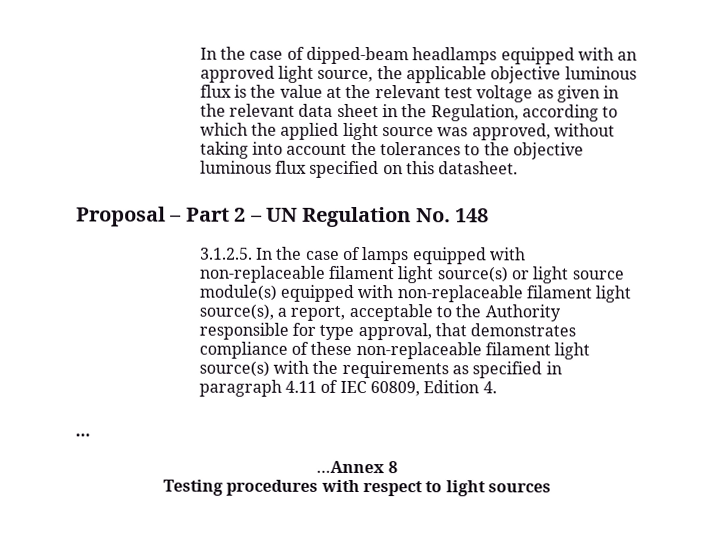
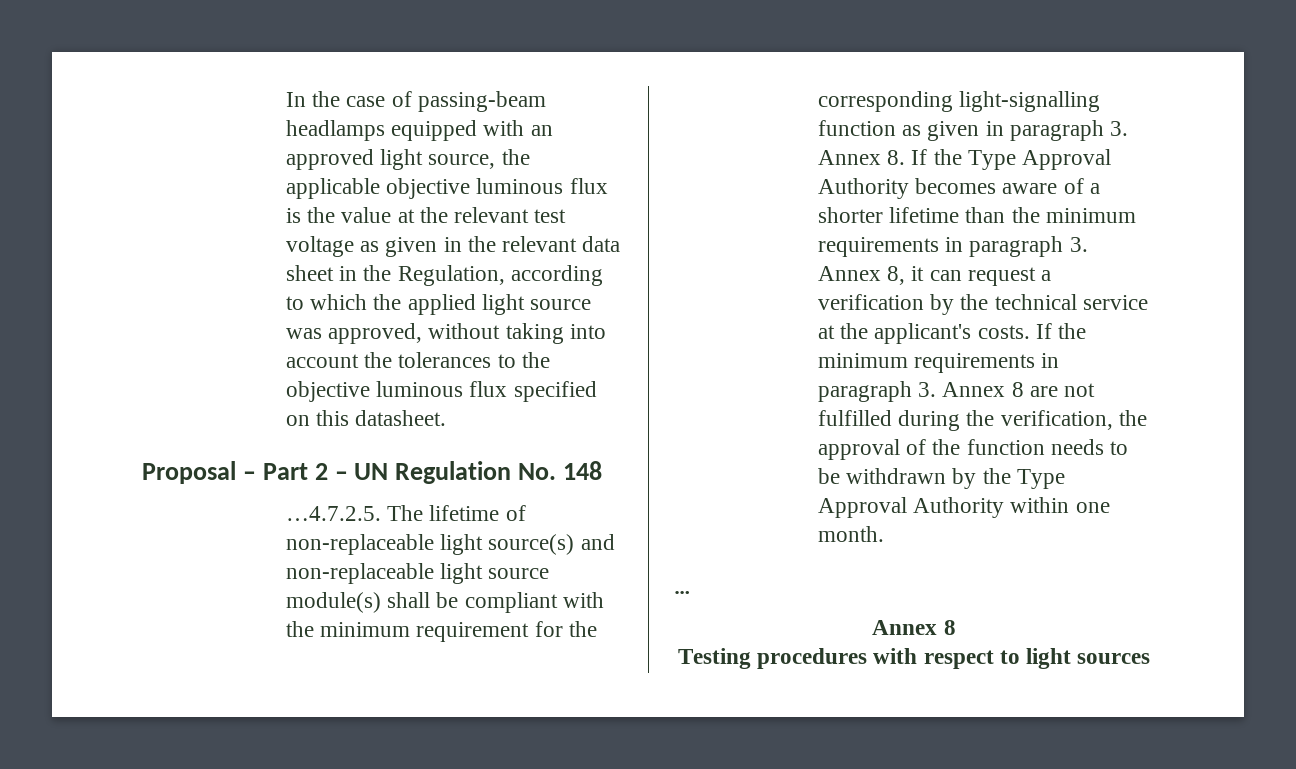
- In the case of dipped-beam headlamps equipped with an approved light source, the applicable objective luminous flux is the value at the relevant test voltage as given in the relevant data sheet in the Regulation, according to which the applied light source was approved, without taking into account the tolerances to the objective luminous flux specified on this datasheet.
+ In the case of passing-beam headlamps equipped with an approved light source, the applicable objective luminous flux is the value at the relevant test voltage as given in the relevant data sheet in the Regulation, according to which the applied light source was approved, without taking into account the tolerances to the objective luminous flux specified on this datasheet.
- 3.1.2.5. In the case of lamps equipped with non-replaceable filament light source(s) or light source module(s) equipped with non-replaceable filament light source(s), a report, acceptable to the Authority responsible for type approval, that demonstrates compliance of these non-replaceable filament light source(s) with the requirements as specified in paragraph 4.11 of IEC 60809, Edition 4.
+ …4.7.2.5. The lifetime of non-replaceable light source(s) and non-replaceable light source module(s) shall be compliant with the minimum requirement for the corresponding light-signalling function as given in paragraph 3. Annex 8. If the Type Approval Authority becomes aware of a shorter lifetime than the minimum requirements in paragraph 3. Annex 8, it can request a verification by the technical service at the applicant's costs. If the minimum requirements in paragraph 3. Annex 8 are not fulfilled during the verification, the approval of the function needs to be withdrawn by the Type Approval Authority within one month.
  …
- …Annex 8
+ Annex 8

